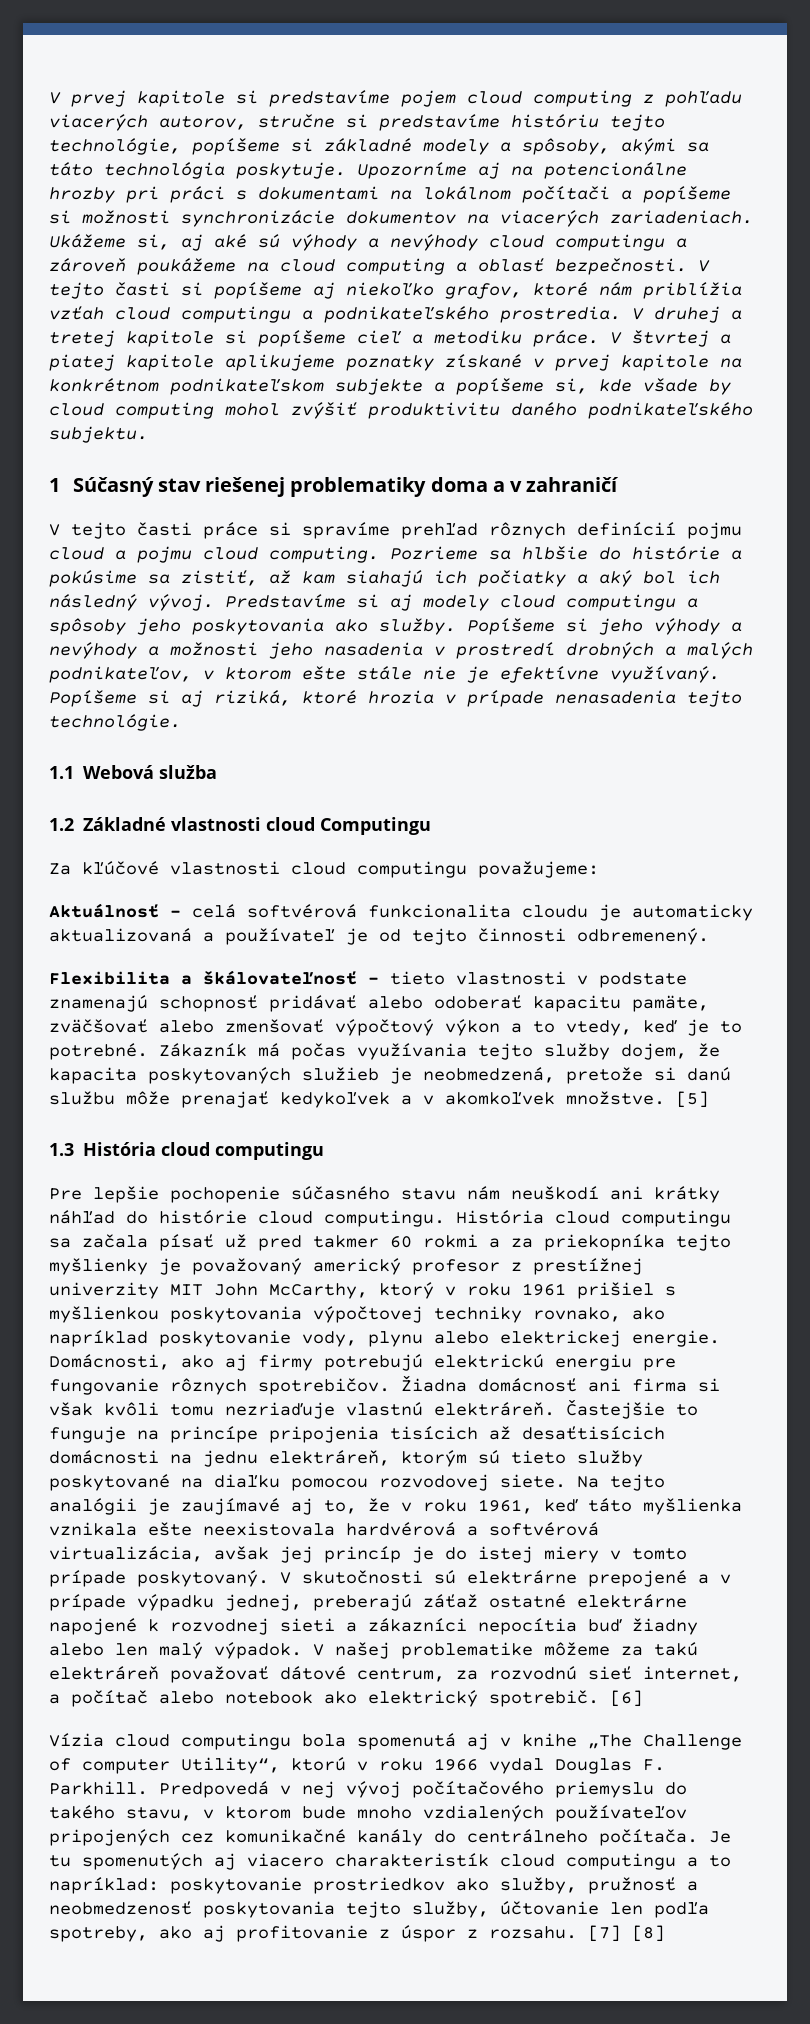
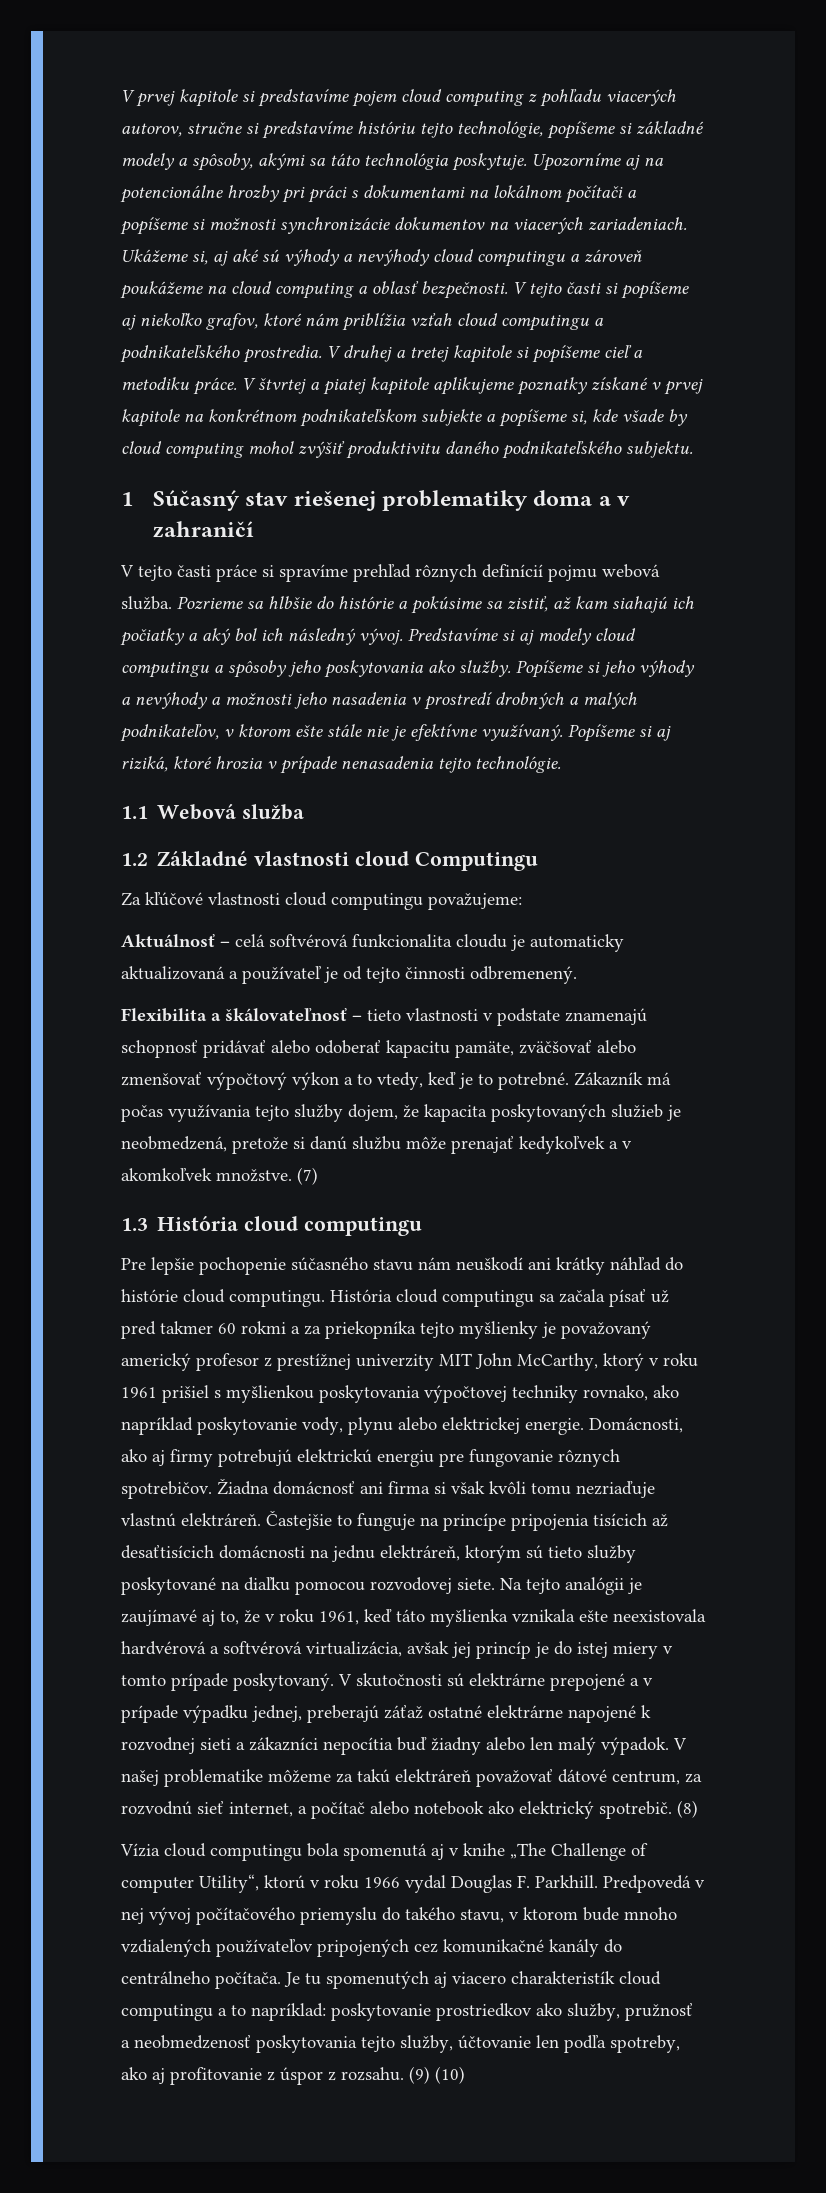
- V tejto časti práce si spravíme prehľad rôznych definícií pojmu cloud a pojmu cloud computing.
+ V tejto časti práce si spravíme prehľad rôznych definícií pojmu webová služba.
- [5]
+ (7)
- [6]
+ (8)
- [7] [8]
+ (9) (10)

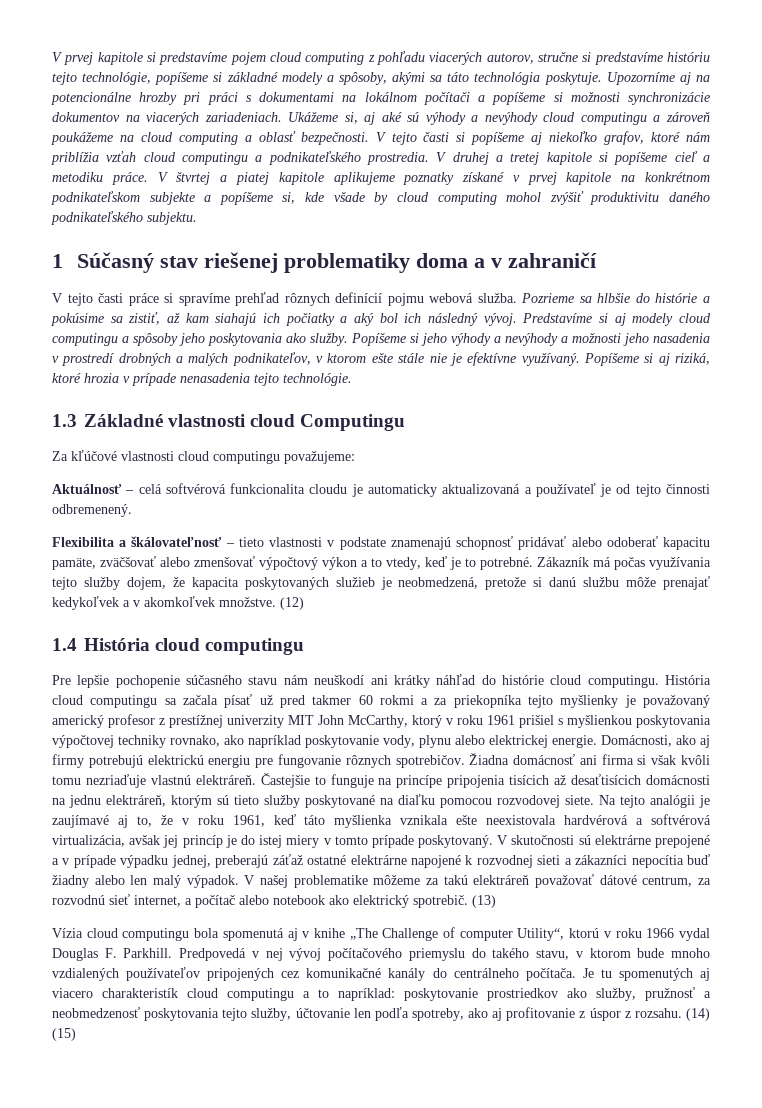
- 1.1 Webová služba
- 1.2 Základné vlastnosti cloud Computingu
+ 1.3 Základné vlastnosti cloud Computingu
- (7)
- 1.3 História cloud computingu
+ (12)
+ 1.4 História cloud computingu
- (8)
+ (13)
- (9) (10)
+ (14) (15)

